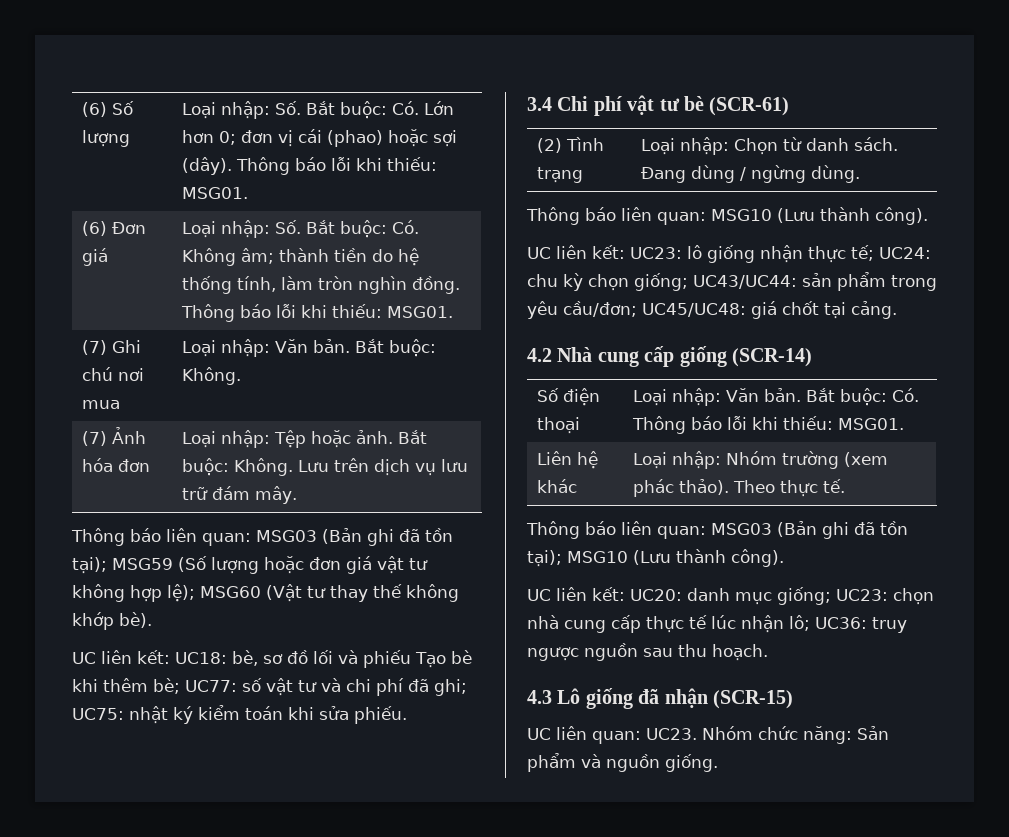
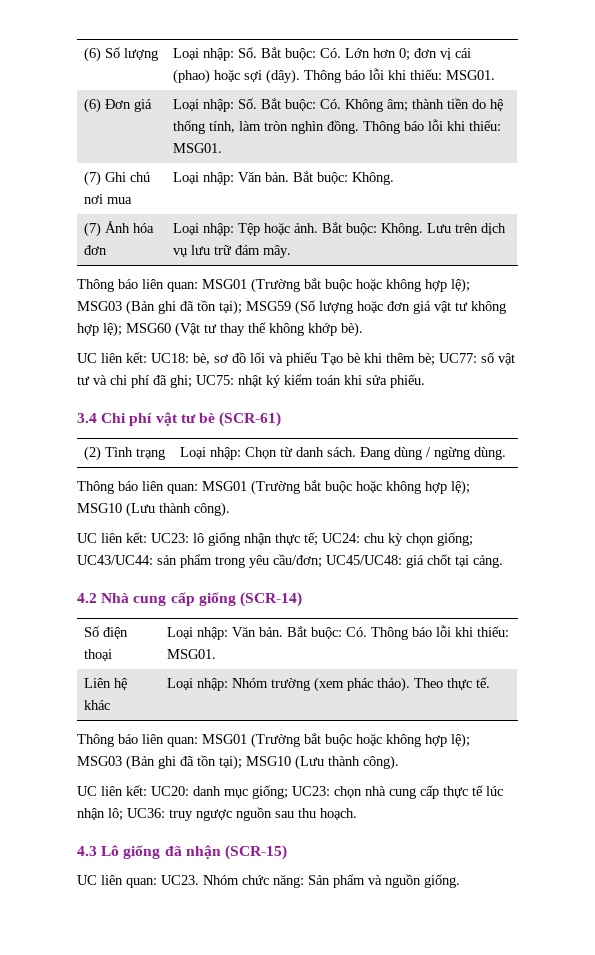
- Thông báo liên quan: MSG03 (Bản ghi đã tồn tại); MSG59 (Số lượng hoặc đơn giá vật tư không hợp lệ); MSG60 (Vật tư thay thế không khớp bè).
+ Thông báo liên quan: MSG01 (Trường bắt buộc hoặc không hợp lệ); MSG03 (Bản ghi đã tồn tại); MSG59 (Số lượng hoặc đơn giá vật tư không hợp lệ); MSG60 (Vật tư thay thế không khớp bè).
- Thông báo liên quan: MSG10 (Lưu thành công).
+ Thông báo liên quan: MSG01 (Trường bắt buộc hoặc không hợp lệ); MSG10 (Lưu thành công).
- Thông báo liên quan: MSG03 (Bản ghi đã tồn tại); MSG10 (Lưu thành công).
+ Thông báo liên quan: MSG01 (Trường bắt buộc hoặc không hợp lệ); MSG03 (Bản ghi đã tồn tại); MSG10 (Lưu thành công).

